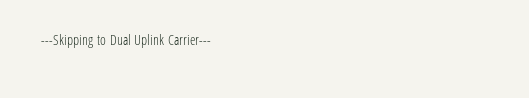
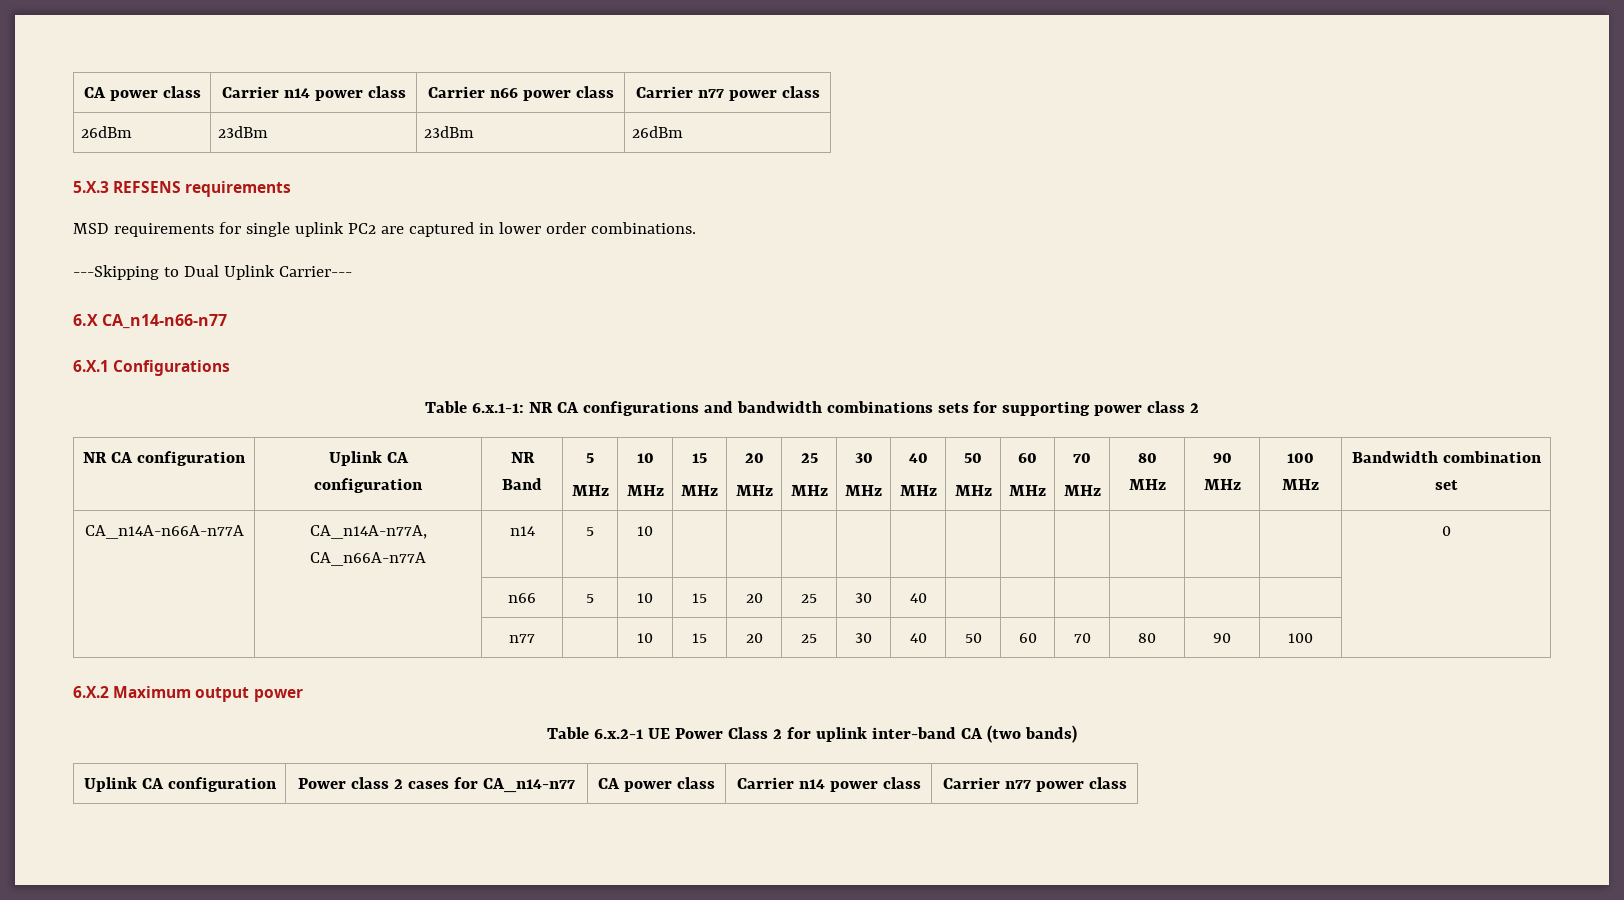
+ CA power class | Carrier n14 power class | Carrier n66 power class | Carrier n77 power class
+ 26dBm | 23dBm | 23dBm | 26dBm
+ 5.X.3 REFSENS requirements
+ MSD requirements for single uplink PC2 are captured in lower order combinations.
+ 6.X CA_n14-n66-n77
+ 6.X.1 Configurations
+ Table 6.x.1-1: NR CA configurations and bandwidth combinations sets for supporting power class 2
+ NR CA configuration | Uplink CA
+ configuration | NR Band | 5
+ MHz | 10
+ MHz | 15
+ MHz | 20
+ MHz | 25
+ MHz | 30
+ MHz | 40
+ MHz | 50
+ MHz | 60
+ MHz | 70
+ MHz | 80 MHz | 90 MHz | 100 MHz | Bandwidth combination set
+ CA_n14A-n66A-n77A | CA_n14A-n77A, CA_n66A-n77A | n14 | 5 | 10 | | | | | | | | | | | | 0
+ | | n66 | 5 | 10 | 15 | 20 | 25 | 30 | 40 | | | | | | |
+ | | n77 | | 10 | 15 | 20 | 25 | 30 | 40 | 50 | 60 | 70 | 80 | 90 | 100 |
+ 6.X.2 Maximum output power
+ Table 6.x.2-1 UE Power Class 2 for uplink inter-band CA (two bands)
+ Uplink CA configuration | Power class 2 cases for CA_n14-n77 | CA power class | Carrier n14 power class | Carrier n77 power class

